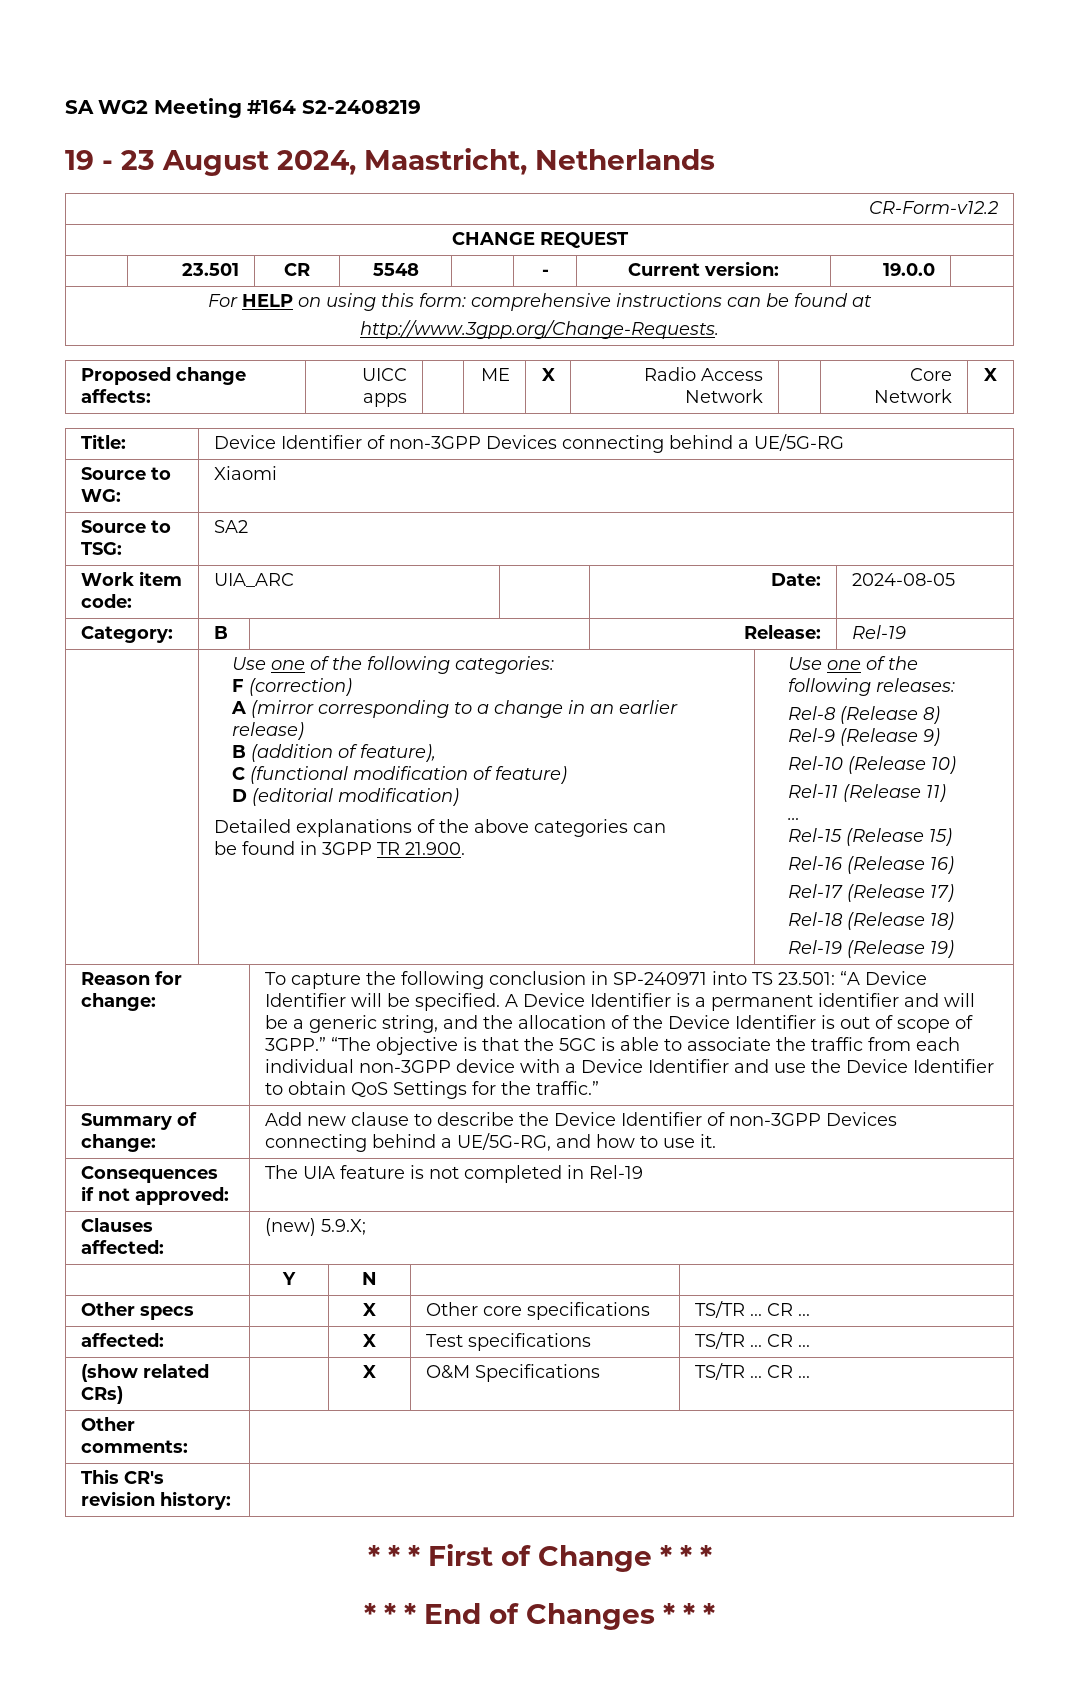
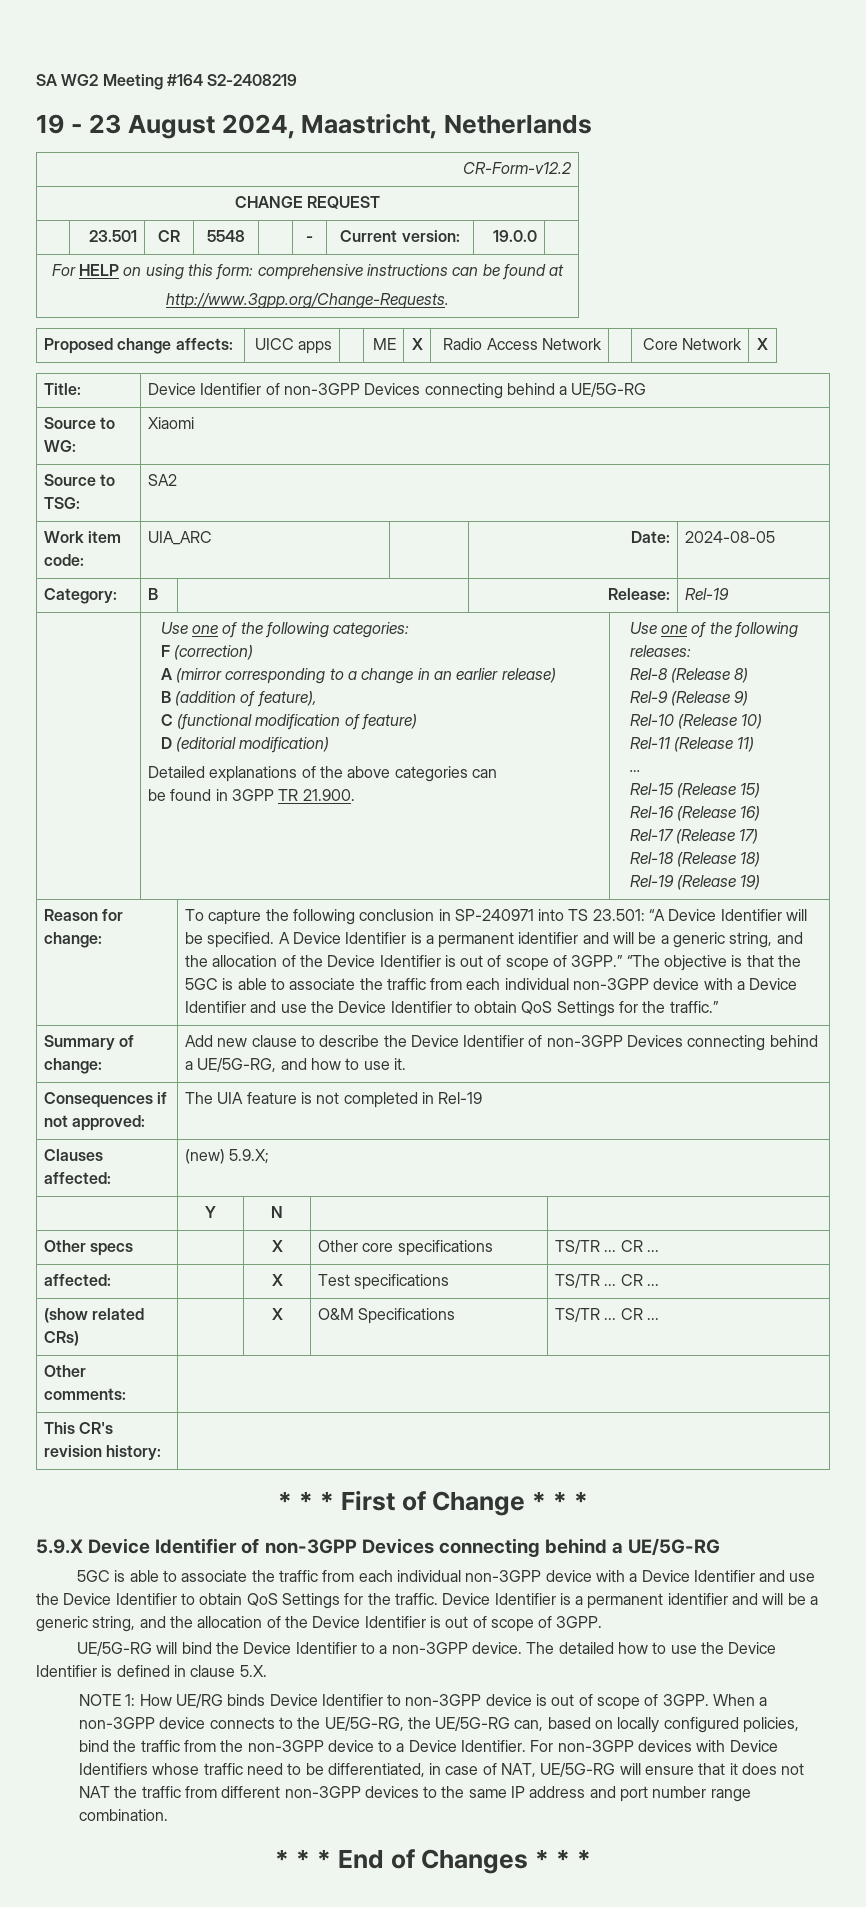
+ 5.9.X Device Identifier of non-3GPP Devices connecting behind a UE/5G-RG
+ 5GC is able to associate the traffic from each individual non-3GPP device with a Device Identifier and use the Device Identifier to obtain QoS Settings for the traffic. Device Identifier is a permanent identifier and will be a generic string, and the allocation of the Device Identifier is out of scope of 3GPP.
+ UE/5G-RG will bind the Device Identifier to a non-3GPP device. The detailed how to use the Device Identifier is defined in clause 5.X.
+ NOTE 1: How UE/RG binds Device Identifier to non-3GPP device is out of scope of 3GPP. When a non-3GPP device connects to the UE/5G-RG, the UE/5G-RG can, based on locally configured policies, bind the traffic from the non-3GPP device to a Device Identifier. For non-3GPP devices with Device Identifiers whose traffic need to be differentiated, in case of NAT, UE/5G-RG will ensure that it does not NAT the traffic from different non-3GPP devices to the same IP address and port number range combination.

